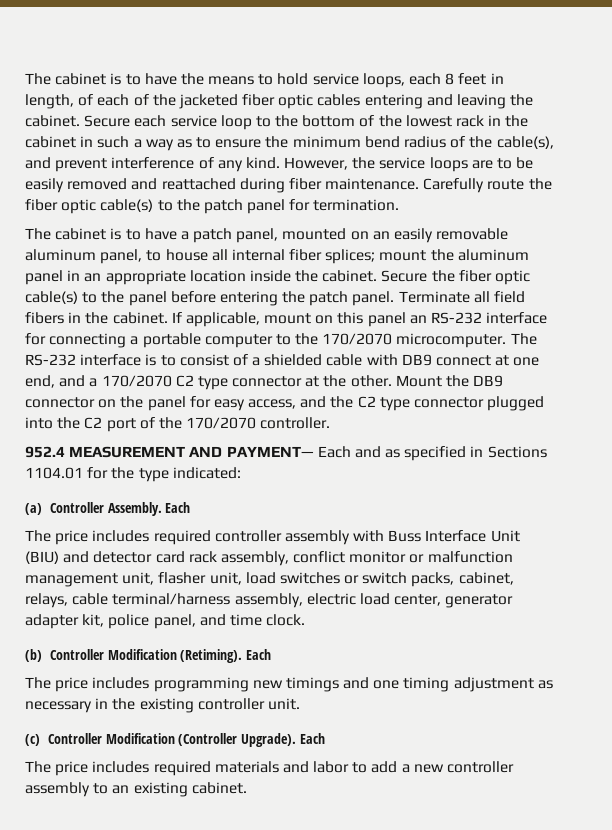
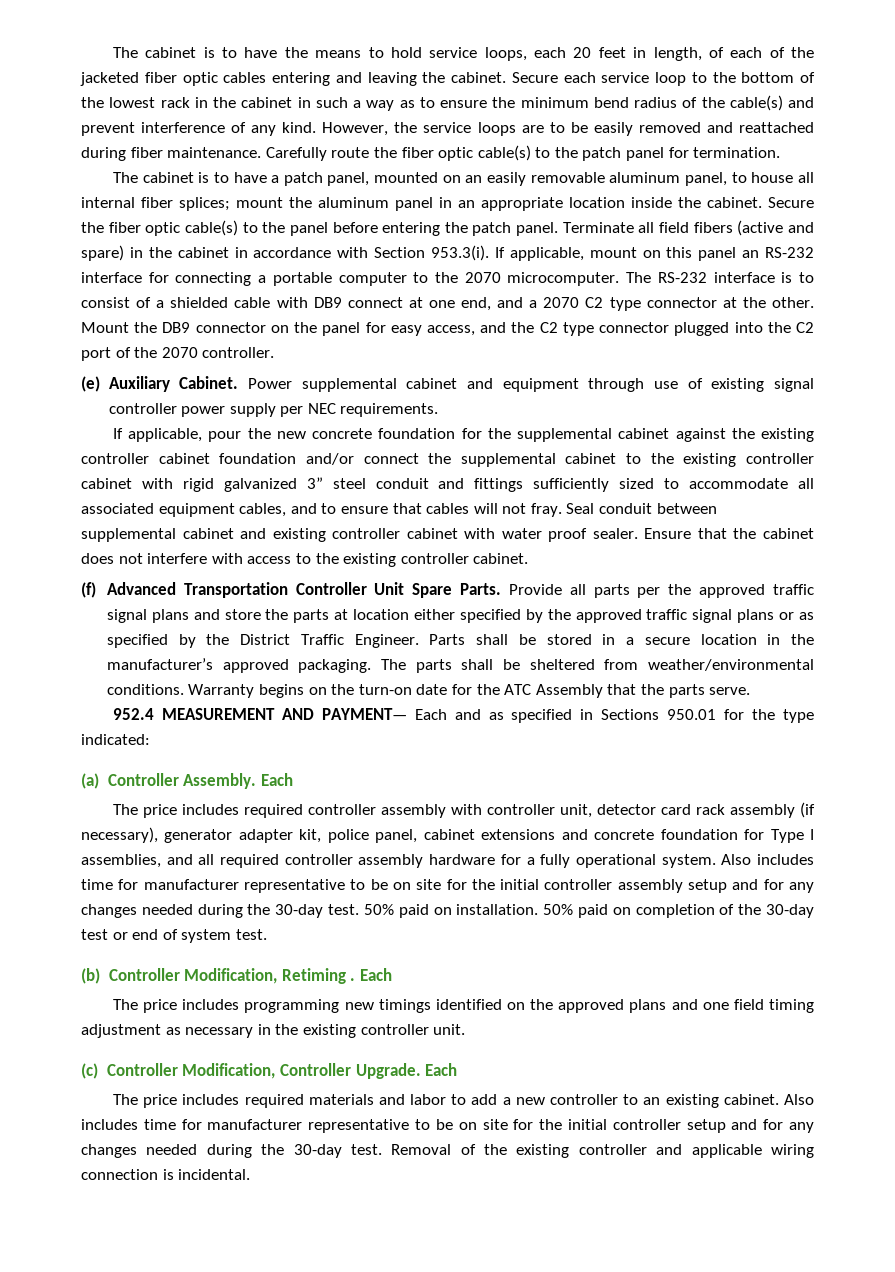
- The cabinet is to have the means to hold service loops, each 8 feet in length, of each of the jacketed fiber optic cables entering and leaving the cabinet.
+ The cabinet is to have the means to hold service loops, each 20 feet in length, of each of the jacketed fiber optic cables entering and leaving the cabinet.
- Secure each service loop to the bottom of the lowest rack in the cabinet in such a way as to ensure the minimum bend radius of the cable(s), and prevent interference of any kind.
+ Secure each service loop to the bottom of the lowest rack in the cabinet in such a way as to ensure the minimum bend radius of the cable(s) and prevent interference of any kind.
- Terminate all field fibers in the cabinet. If applicable, mount on this panel an RS-232 interface for connecting a portable computer to the 170/2070 microcomputer.
+ Terminate all field fibers (active and spare) in the cabinet in accordance with Section 953.3(i). If applicable, mount on this panel an RS-232 interface for connecting a portable computer to the 2070 microcomputer.
- The RS-232 interface is to consist of a shielded cable with DB9 connect at one end, and a 170/2070 C2 type connector at the other.
+ The RS-232 interface is to consist of a shielded cable with DB9 connect at one end, and a 2070 C2 type connector at the other.
- Mount the DB9 connector on the panel for easy access, and the C2 type connector plugged into the C2 port of the 170/2070 controller.
+ Mount the DB9 connector on the panel for easy access, and the C2 type connector plugged into the C2 port of the 2070 controller.
+ (e) Auxiliary Cabinet. Power supplemental cabinet and equipment through use of existing signal controller power supply per NEC requirements.
+ If applicable, pour the new concrete foundation for the supplemental cabinet against the existing controller cabinet foundation and/or connect the supplemental cabinet to the existing controller cabinet with rigid galvanized 3” steel conduit and fittings sufficiently sized to accommodate all associated equipment cables, and to ensure that cables will not fray. Seal conduit between supplemental cabinet and existing controller cabinet with water proof sealer. Ensure that the cabinet does not interfere with access to the existing controller cabinet.
+ (f) Advanced Transportation Controller Unit Spare Parts. Provide all parts per the approved traffic signal plans and store the parts at location either specified by the approved traffic signal plans or as specified by the District Traffic Engineer. Parts shall be stored in a secure location in the manufacturer’s approved packaging. The parts shall be sheltered from weather/environmental conditions. Warranty begins on the turn-on date for the ATC Assembly that the parts serve.
- 952.4 MEASUREMENT AND PAYMENT— Each and as specified in Sections 1104.01 for the type indicated:
+ 952.4 MEASUREMENT AND PAYMENT— Each and as specified in Sections 950.01 for the type indicated:
- The price includes required controller assembly with Buss Interface Unit (BIU) and detector card rack assembly, conflict monitor or malfunction management unit, flasher unit, load switches or switch packs, cabinet, relays, cable terminal/harness assembly, electric load center, generator adapter kit, police panel, and time clock.
+ The price includes required controller assembly with controller unit, detector card rack assembly (if necessary), generator adapter kit, police panel, cabinet extensions and concrete foundation for Type I assemblies, and all required controller assembly hardware for a fully operational system. Also includes time for manufacturer representative to be on site for the initial controller assembly setup and for any changes needed during the 30-day test. 50% paid on installation. 50% paid on completion of the 30-day test or end of system test.
- (b) Controller Modification (Retiming).
+ (b) Controller Modification, Retiming .
- The price includes programming new timings and one timing adjustment as necessary in the existing controller unit.
+ The price includes programming new timings identified on the approved plans and one field timing adjustment as necessary in the existing controller unit.
- (c) Controller Modification (Controller Upgrade).
+ (c) Controller Modification, Controller Upgrade.
- The price includes required materials and labor to add a new controller assembly to an existing cabinet.
+ The price includes required materials and labor to add a new controller to an existing cabinet.
+ Also includes time for manufacturer representative to be on site for the initial controller setup and for any changes needed during the 30-day test. Removal of the existing controller and applicable wiring connection is incidental.

